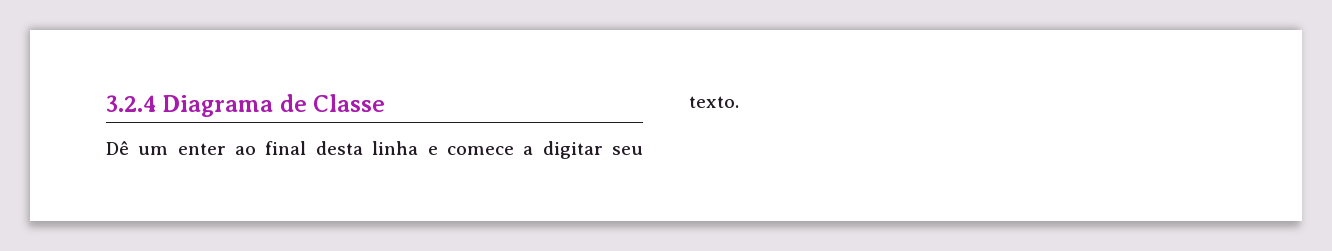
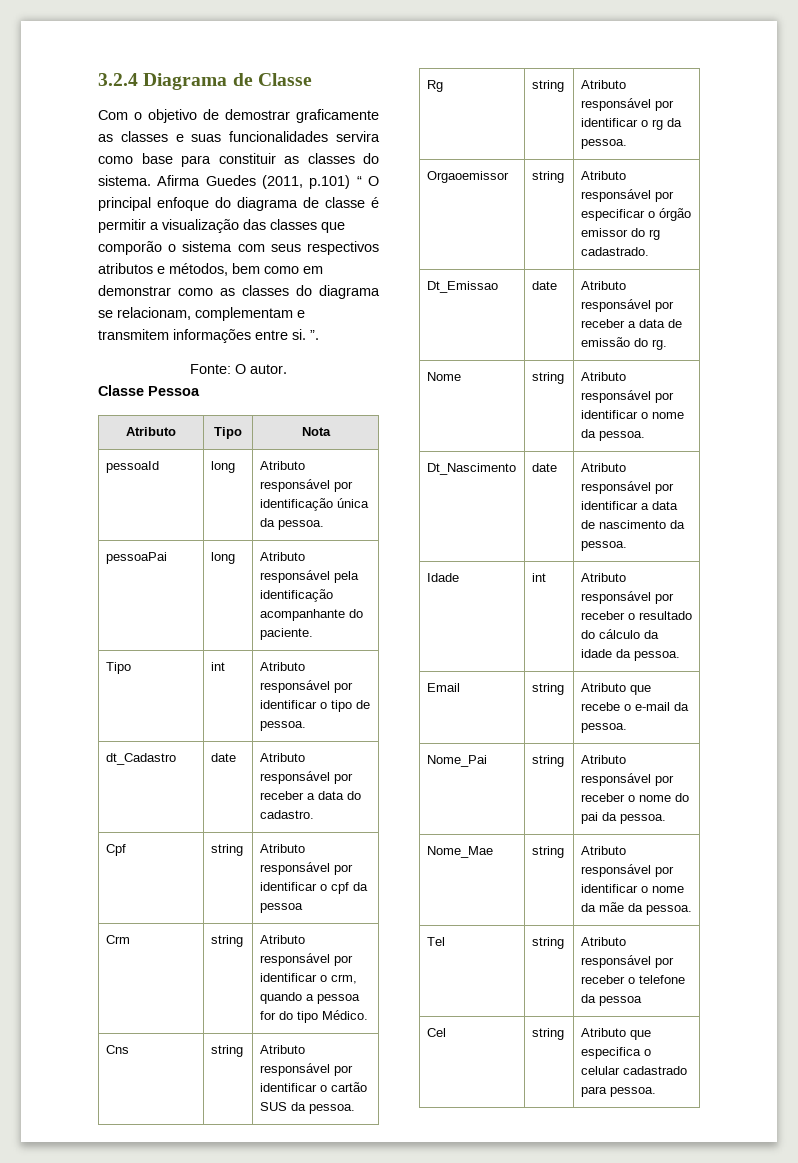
- Dê um enter ao final desta linha e comece a digitar seu texto.
+ Com o objetivo de demostrar graficamente as classes e suas funcionalidades servira como base para constituir as classes do sistema. Afirma Guedes (2011, p.101) “ O principal enfoque do diagrama de classe é permitir a visualização das classes que comporão o sistema com seus respectivos atributos e métodos, bem como em demonstrar como as classes do diagrama se relacionam, complementam e transmitem informações entre si. ”.
+ Fonte: O autor.
+ Classe Pessoa
+ Atributo | Tipo | Nota
+ pessoaId | long | Atributo responsável por identificação única da pessoa.
+ pessoaPai | long | Atributo responsável pela identificação acompanhante do paciente.
+ Tipo | int | Atributo responsável por identificar o tipo de pessoa.
+ dt_Cadastro | date | Atributo responsável por receber a data do cadastro.
+ Cpf | string | Atributo responsável por identificar o cpf da pessoa
+ Crm | string | Atributo responsável por identificar o crm, quando a pessoa for do tipo Médico.
+ Cns | string | Atributo responsável por identificar o cartão SUS da pessoa.
+ Rg | string | Atributo responsável por identificar o rg da pessoa.
+ Orgaoemissor | string | Atributo responsável por especificar o órgão emissor do rg cadastrado.
+ Dt_Emissao | date | Atributo responsável por receber a data de emissão do rg.
+ Nome | string | Atributo responsável por identificar o nome da pessoa.
+ Dt_Nascimento | date | Atributo responsável por identificar a data de nascimento da pessoa.
+ Idade | int | Atributo responsável por receber o resultado do cálculo da idade da pessoa.
+ Email | string | Atributo que recebe o e-mail da pessoa.
+ Nome_Pai | string | Atributo responsável por receber o nome do pai da pessoa.
+ Nome_Mae | string | Atributo responsável por identificar o nome da mãe da pessoa.
+ Tel | string | Atributo responsável por receber o telefone da pessoa
+ Cel | string | Atributo que especifica o celular cadastrado para pessoa.

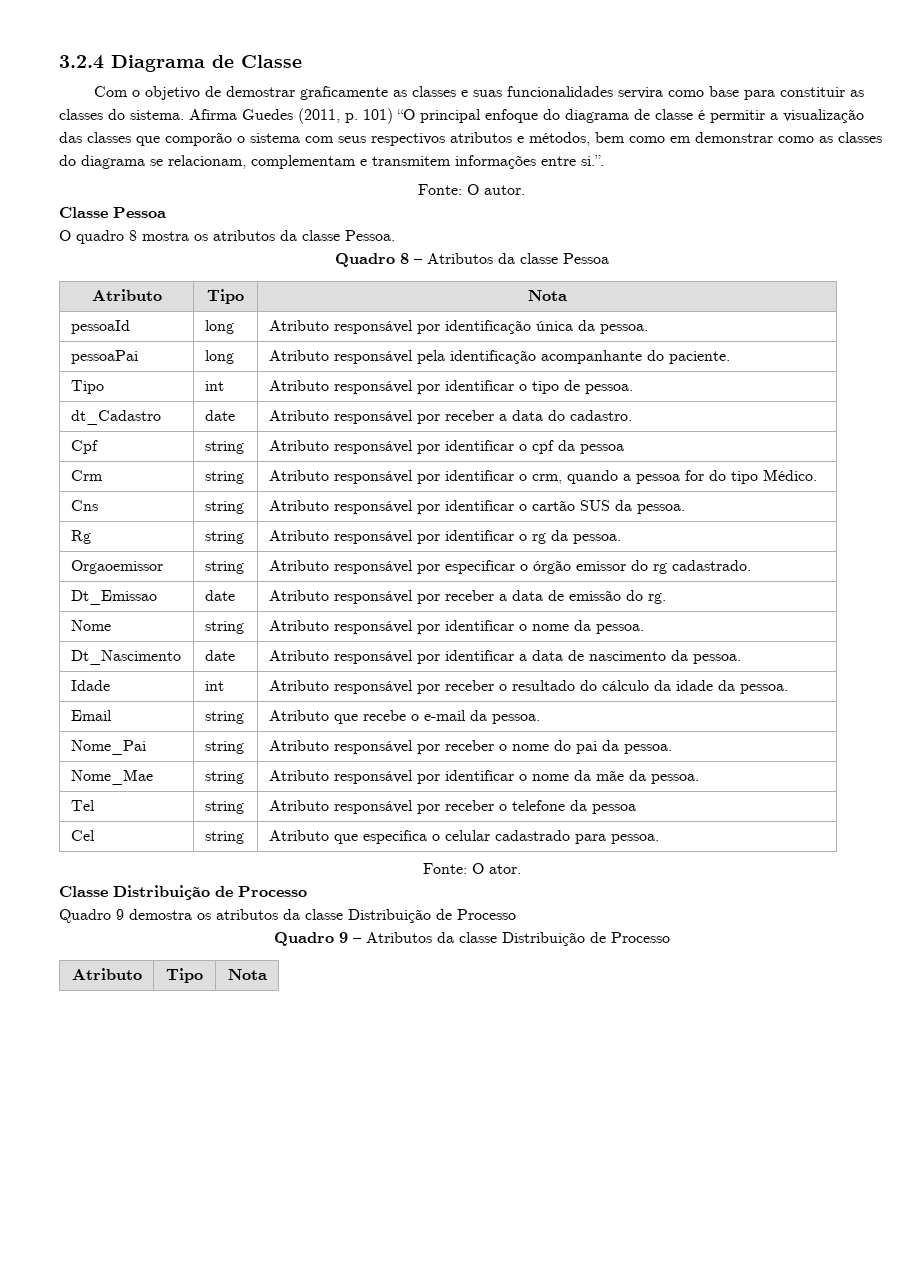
- Afirma Guedes (2011, p.101) “ O principal enfoque do diagrama de classe é permitir a visualização das classes que comporão o sistema com seus respectivos atributos e métodos, bem como em demonstrar como as classes do diagrama se relacionam, complementam e transmitem informações entre si. ”.
+ Afirma Guedes (2011, p. 101) “O principal enfoque do diagrama de classe é permitir a visualização das classes que comporão o sistema com seus respectivos atributos e métodos, bem como em demonstrar como as classes do diagrama se relacionam, complementam e transmitem informações entre si.”.
+ O quadro 8 mostra os atributos da classe Pessoa.
+ Quadro 8 – Atributos da classe Pessoa
+ Fonte: O ator.
+ Classe Distribuição de Processo
+ Quadro 9 demostra os atributos da classe Distribuição de Processo
+ Quadro 9 – Atributos da classe Distribuição de Processo
+ Atributo | Tipo | Nota

